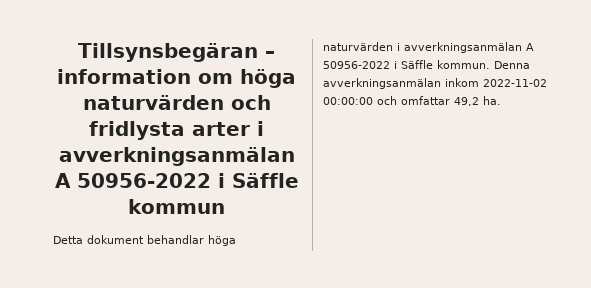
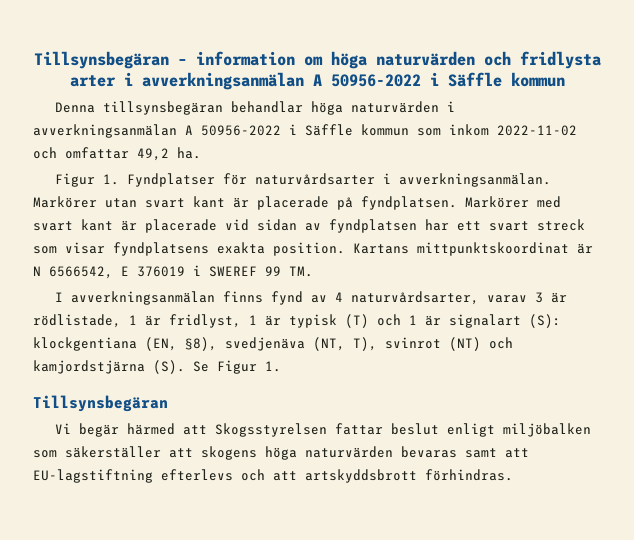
- Detta dokument behandlar höga naturvärden i avverkningsanmälan A 50956-2022 i Säffle kommun. Denna avverkningsanmälan inkom 2022-11-02 00:00:00 och omfattar 49,2 ha.
+ Denna tillsynsbegäran behandlar höga naturvärden i avverkningsanmälan A 50956-2022 i Säffle kommun som inkom 2022-11-02 och omfattar 49,2 ha.
+ Figur 1. Fyndplatser för naturvårdsarter i avverkningsanmälan. Markörer utan svart kant är placerade på fyndplatsen. Markörer med svart kant är placerade vid sidan av fyndplatsen har ett svart streck som visar fyndplatsens exakta position. Kartans mittpunktskoordinat är N 6566542, E 376019 i SWEREF 99 TM.
+ I avverkningsanmälan finns fynd av 4 naturvårdsarter, varav 3 är rödlistade, 1 är fridlyst, 1 är typisk (T) och 1 är signalart (S): klockgentiana (EN, §8), svedjenäva (NT, T), svinrot (NT) och kamjordstjärna (S). Se Figur 1.
+ Tillsynsbegäran
+ Vi begär härmed att Skogsstyrelsen fattar beslut enligt miljöbalken som säkerställer att skogens höga naturvärden bevaras samt att EU-lagstiftning efterlevs och att artskyddsbrott förhindras.

